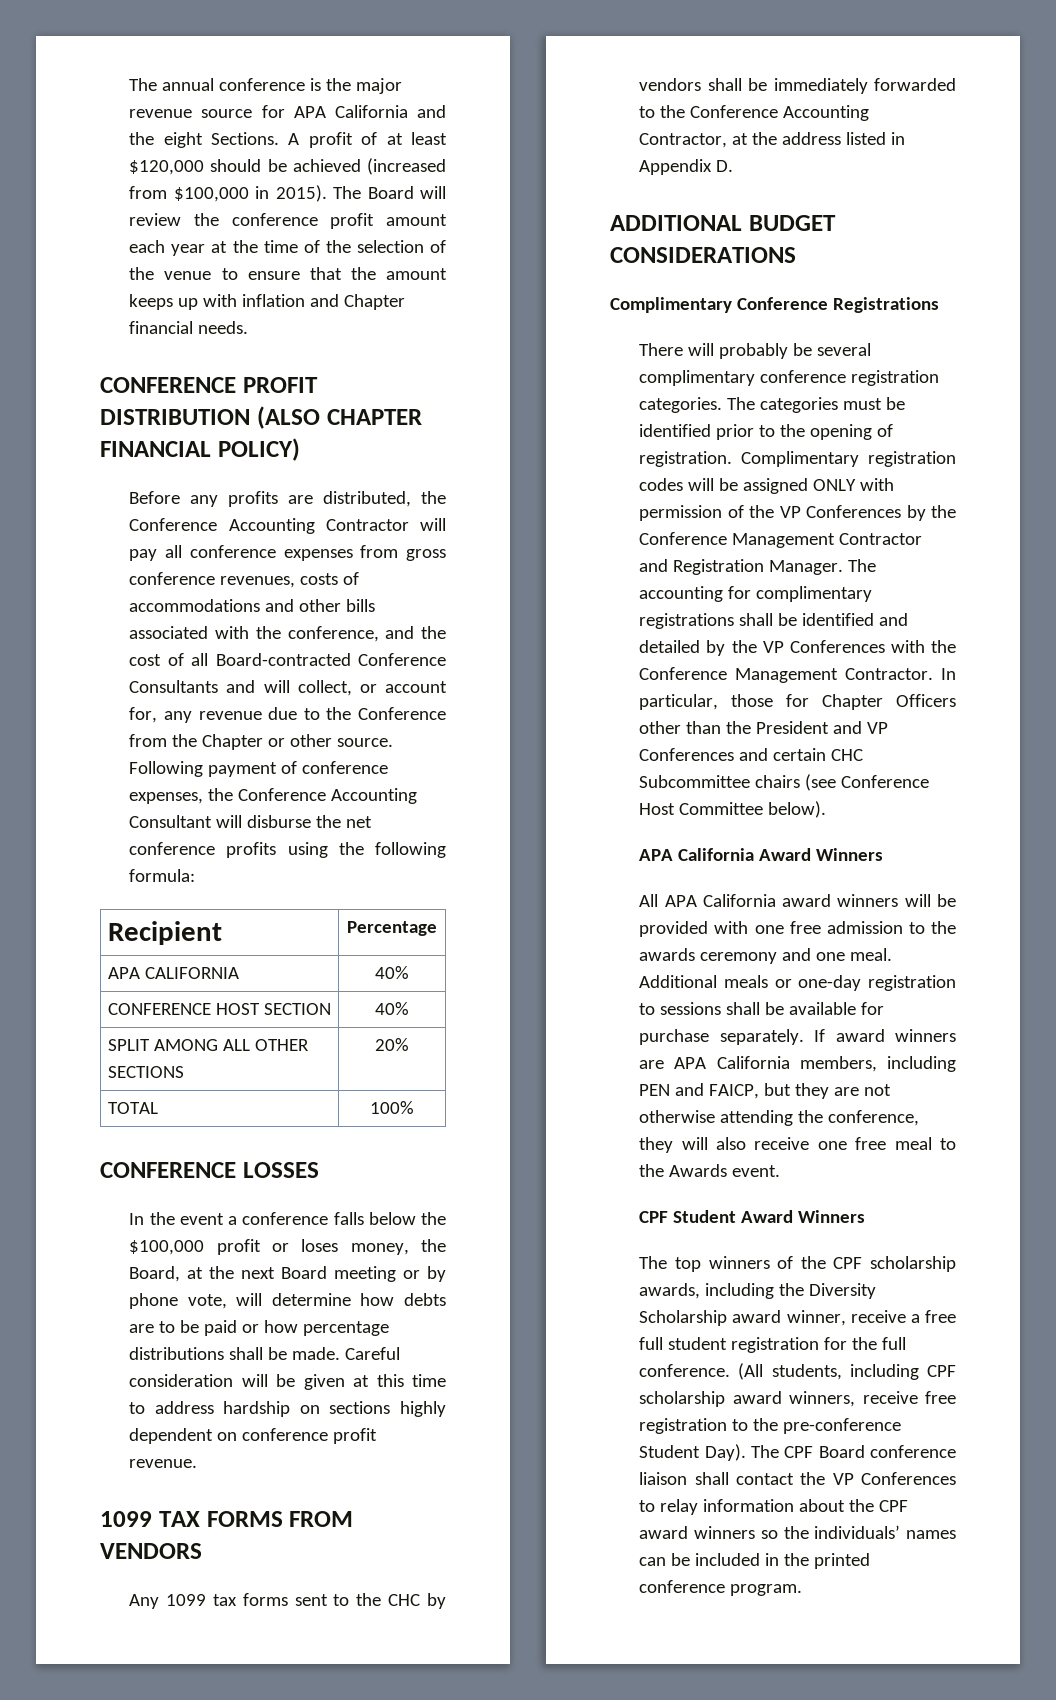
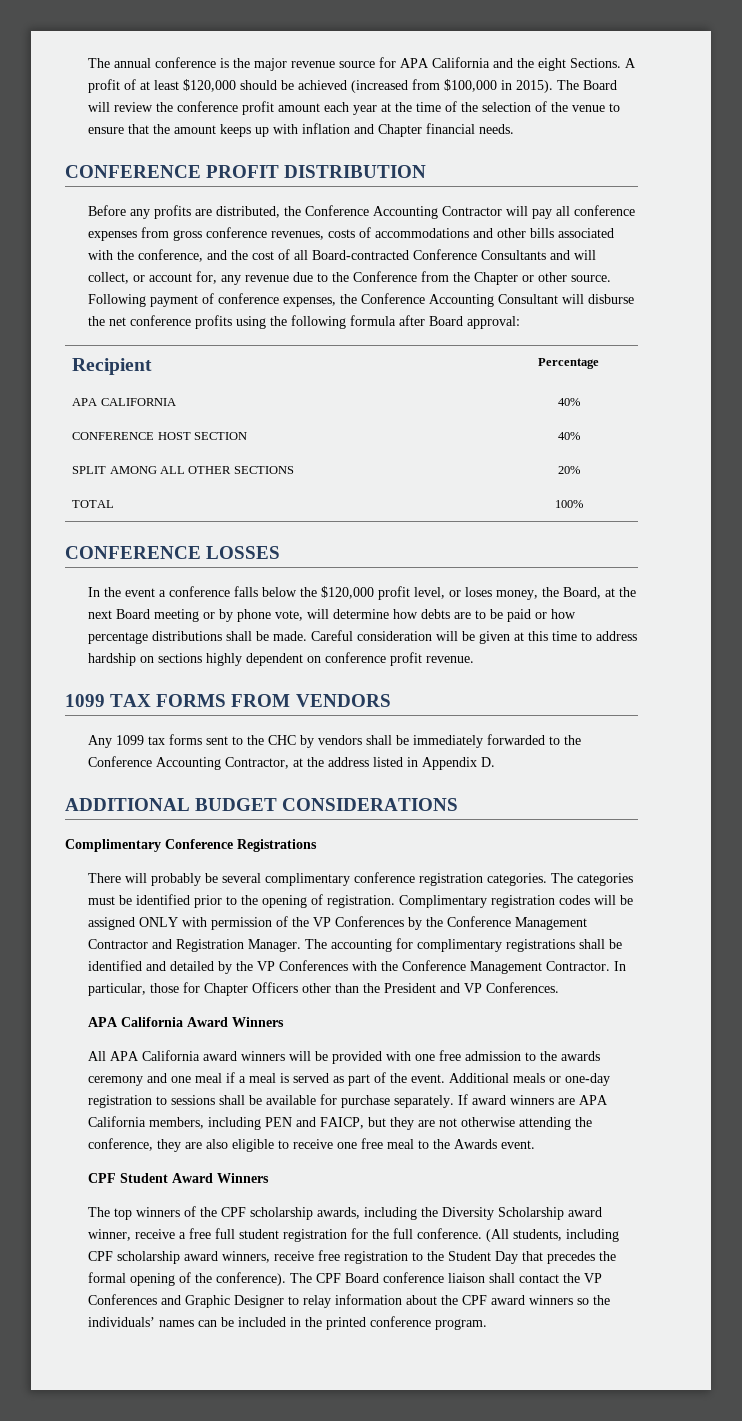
- CONFERENCE PROFIT DISTRIBUTION (ALSO CHAPTER FINANCIAL POLICY)
+ CONFERENCE PROFIT DISTRIBUTION
- Following payment of conference expenses, the Conference Accounting Consultant will disburse the net conference profits using the following formula:
+ Following payment of conference expenses, the Conference Accounting Consultant will disburse the net conference profits using the following formula after Board approval:
- In the event a conference falls below the $100,000 profit or loses money, the Board, at the next Board meeting or by phone vote, will determine how debts are to be paid or how percentage distributions shall be made.
+ In the event a conference falls below the $120,000 profit level, or loses money, the Board, at the next Board meeting or by phone vote, will determine how debts are to be paid or how percentage distributions shall be made.
- In particular, those for Chapter Officers other than the President and VP Conferences and certain CHC Subcommittee chairs (see Conference Host Committee below).
+ In particular, those for Chapter Officers other than the President and VP Conferences.
- All APA California award winners will be provided with one free admission to the awards ceremony and one meal.
+ All APA California award winners will be provided with one free admission to the awards ceremony and one meal if a meal is served as part of the event.
- If award winners are APA California members, including PEN and FAICP, but they are not otherwise attending the conference, they will also receive one free meal to the Awards event.
+ If award winners are APA California members, including PEN and FAICP, but they are not otherwise attending the conference, they are also eligible to receive one free meal to the Awards event.
- (All students, including CPF scholarship award winners, receive free registration to the pre-conference Student Day).
+ (All students, including CPF scholarship award winners, receive free registration to the Student Day that precedes the formal opening of the conference).
- The CPF Board conference liaison shall contact the VP Conferences to relay information about the CPF award winners so the individuals’ names can be included in the printed conference program.
+ The CPF Board conference liaison shall contact the VP Conferences and Graphic Designer to relay information about the CPF award winners so the individuals’ names can be included in the printed conference program.

